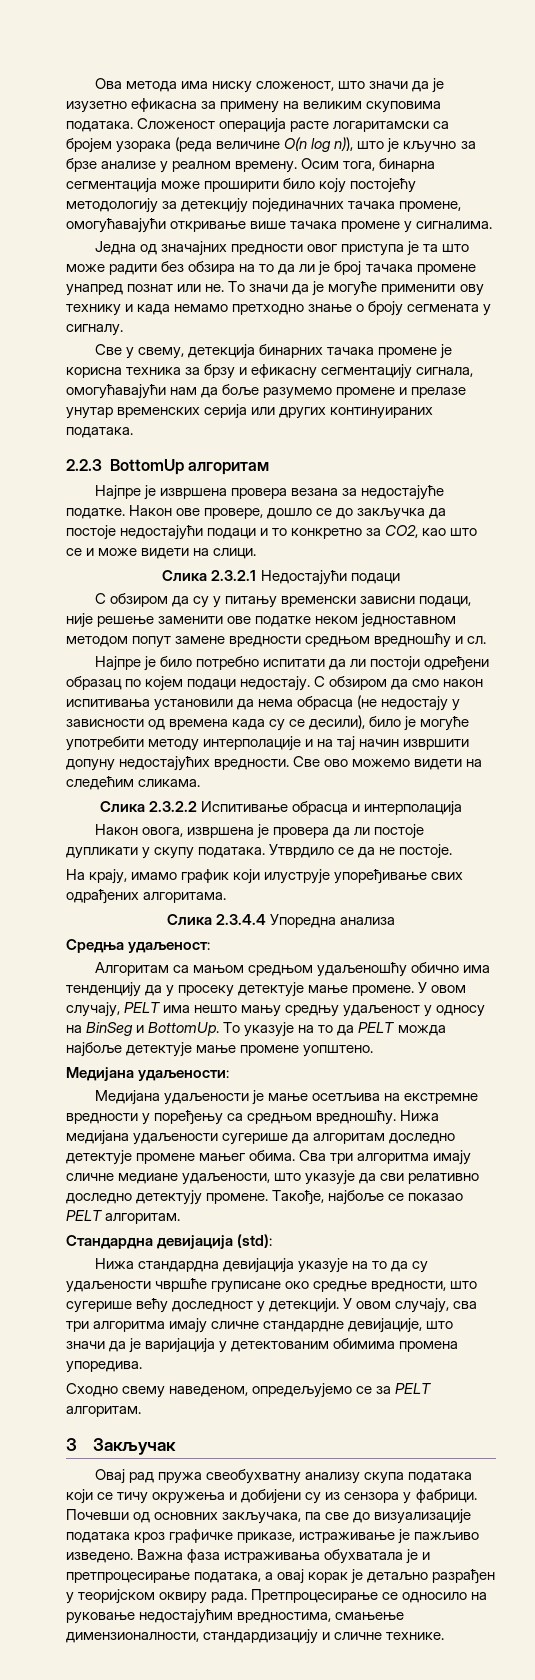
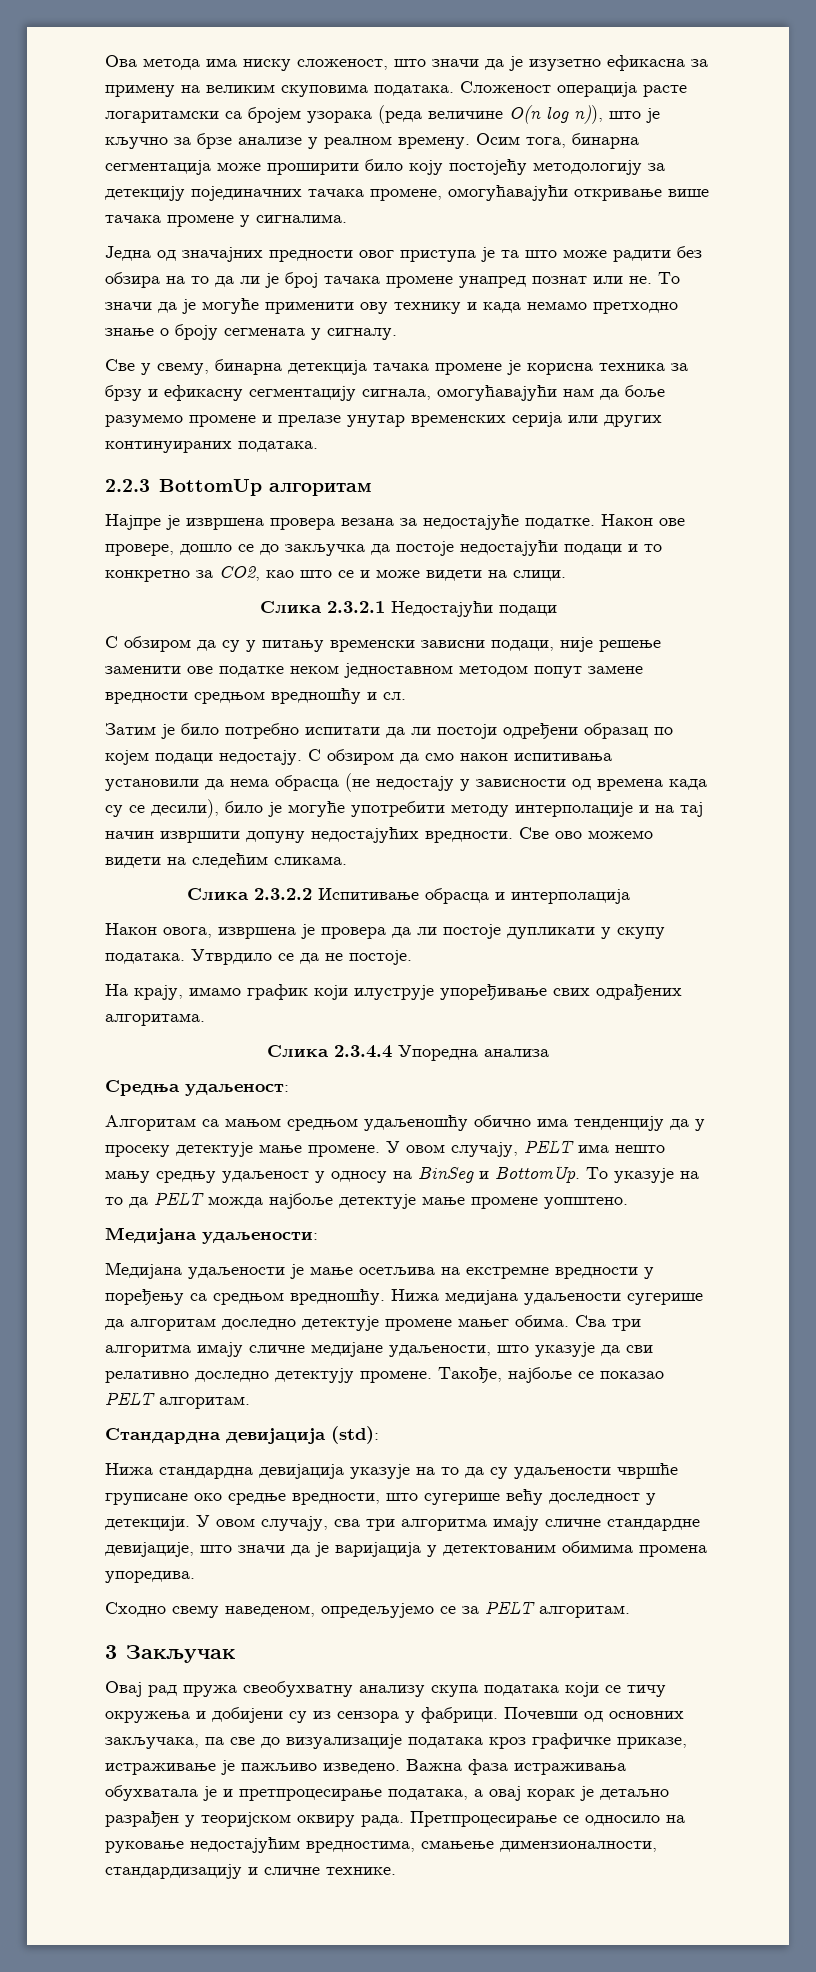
- Све у свему, детекција бинарних тачака промене је корисна техника за брзу и ефикасну сегментацију сигнала, омогућавајући нам да боље разумемо промене и прелазе унутар временских серија или других континуираних података.
+ Све у свему, бинарна детекција тачака промене је корисна техника за брзу и ефикасну сегментацију сигнала, омогућавајући нам да боље разумемо промене и прелазе унутар временских серија или других континуираних података.
- Најпре је било потребно испитати да ли постоји одређени образац по којем подаци недостају.
+ Затим је било потребно испитати да ли постоји одређени образац по којем подаци недостају.
- Сва три алгоритма имају сличне медиане удаљености, што указује да сви релативно доследно детектују промене.
+ Сва три алгоритма имају сличне медијане удаљености, што указује да сви релативно доследно детектују промене.

